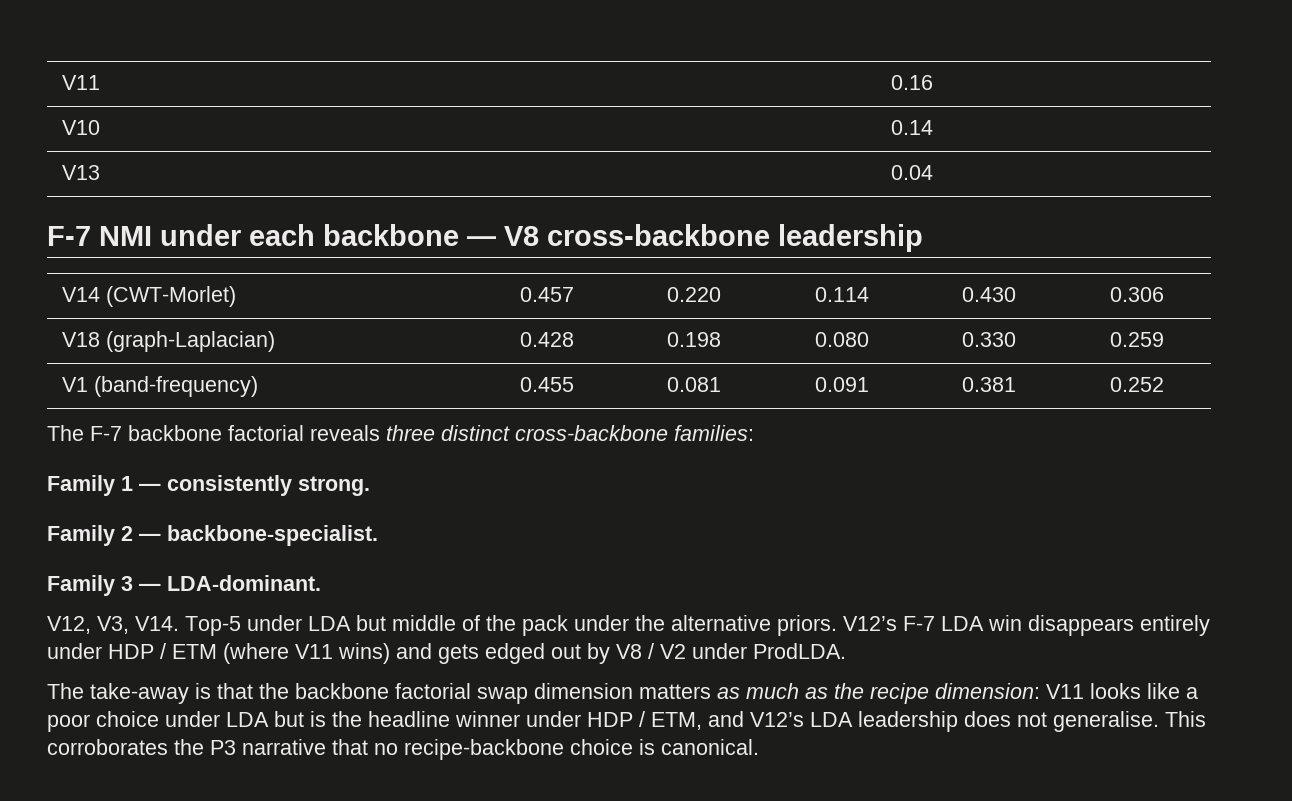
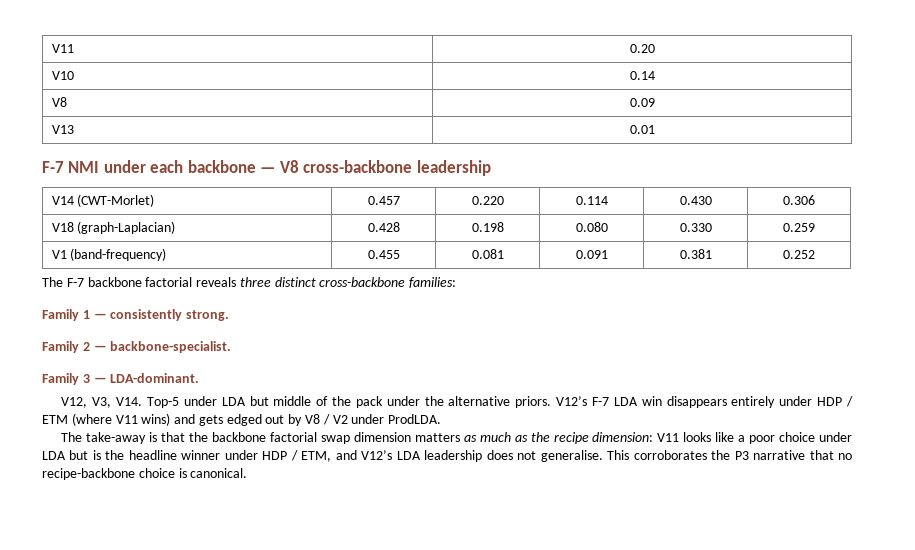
- V11 | 0.16
+ V11 | 0.20
+ V8 | 0.09
- V13 | 0.04
+ V13 | 0.01

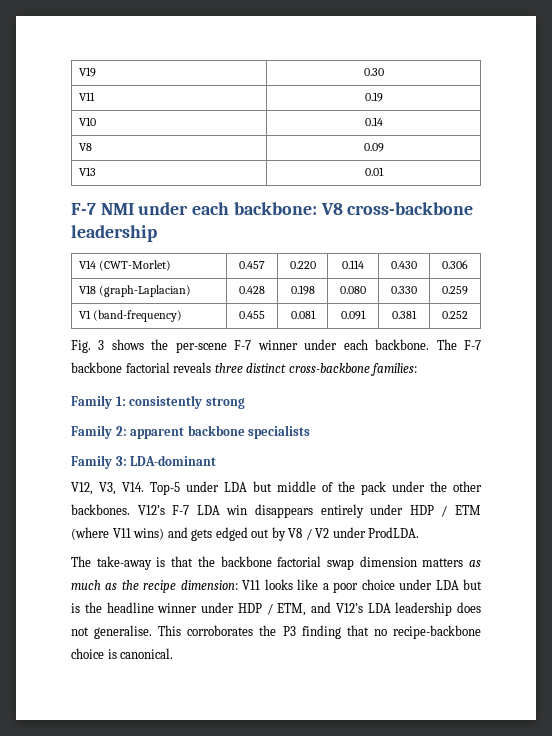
+ V19 | 0.30
- V11 | 0.20
+ V11 | 0.19
- F-7 NMI under each backbone — V8 cross-backbone leadership
+ F-7 NMI under each backbone: V8 cross-backbone leadership
+ Fig. 3 shows the per-scene F-7 winner under each backbone.
- Family 1 — consistently strong.
- Family 2 — backbone-specialist.
- Family 3 — LDA-dominant.
+ Family 1: consistently strong
+ Family 2: apparent backbone specialists
+ Family 3: LDA-dominant
- V12, V3, V14. Top-5 under LDA but middle of the pack under the alternative priors.
+ V12, V3, V14. Top-5 under LDA but middle of the pack under the other backbones.
- This corroborates the P3 narrative that no recipe-backbone choice is canonical.
+ This corroborates the P3 finding that no recipe-backbone choice is canonical.

